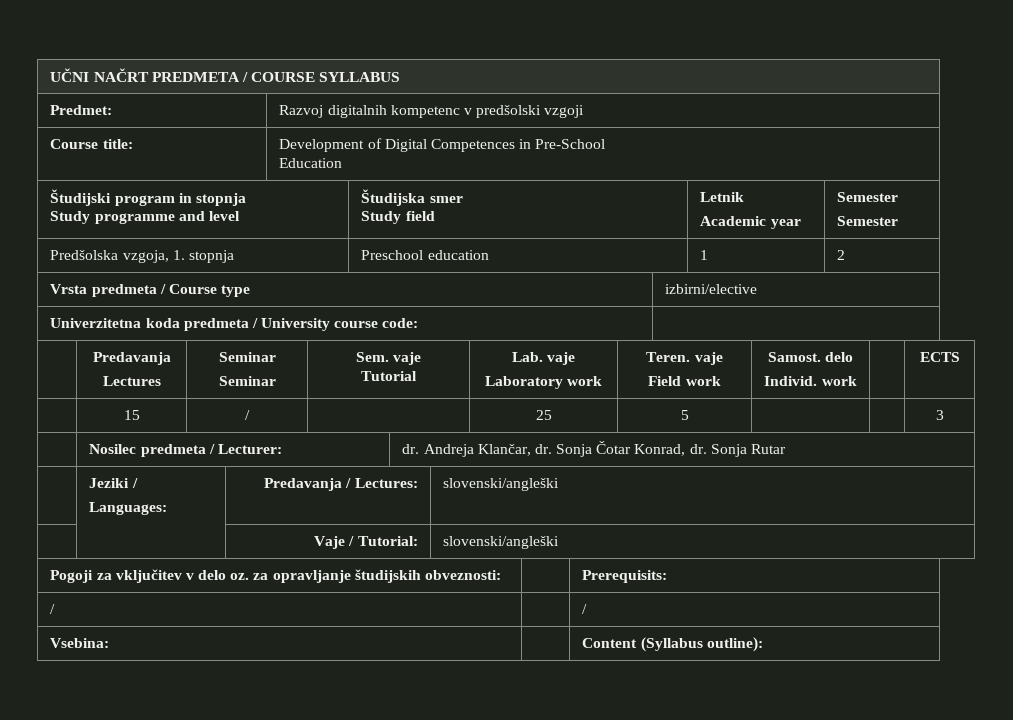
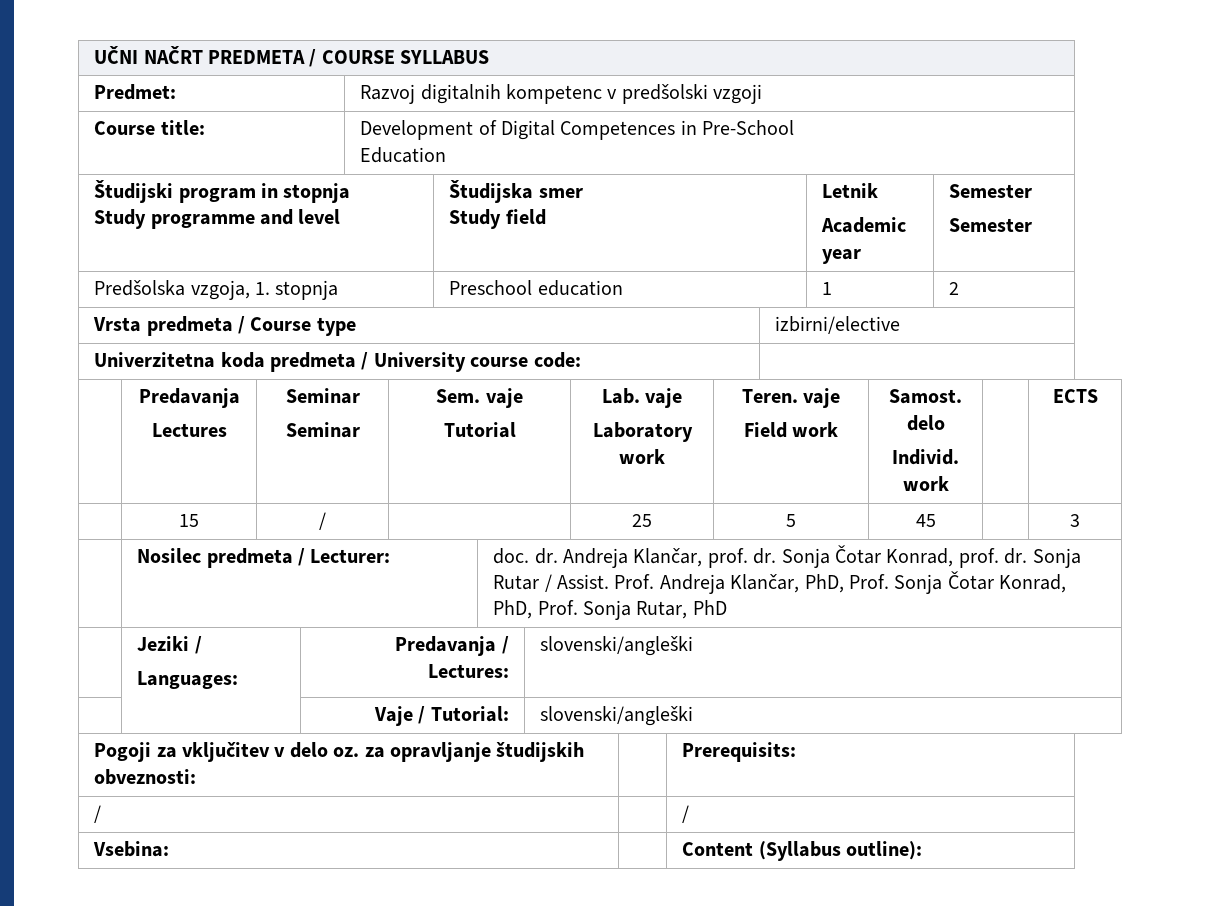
- | 15 | / | | 25 | 5 | | | 3
+ | 15 | / | | 25 | 5 | 45 | | 3
- | Nosilec predmeta / Lecturer: | dr. Andreja Klančar, dr. Sonja Čotar Konrad, dr. Sonja Rutar
+ | Nosilec predmeta / Lecturer: | doc. dr. Andreja Klančar, prof. dr. Sonja Čotar Konrad, prof. dr. Sonja Rutar / Assist. Prof. Andreja Klančar, PhD, Prof. Sonja Čotar Konrad, PhD, Prof. Sonja Rutar, PhD

